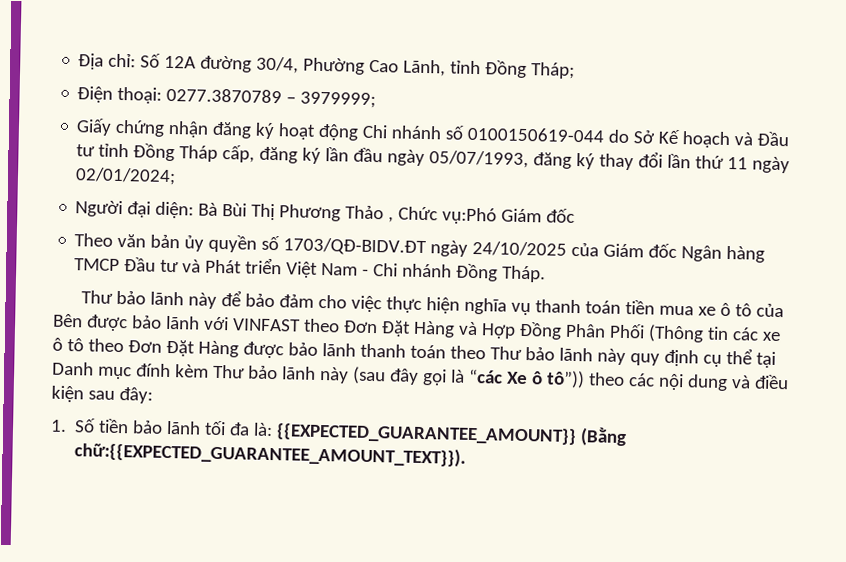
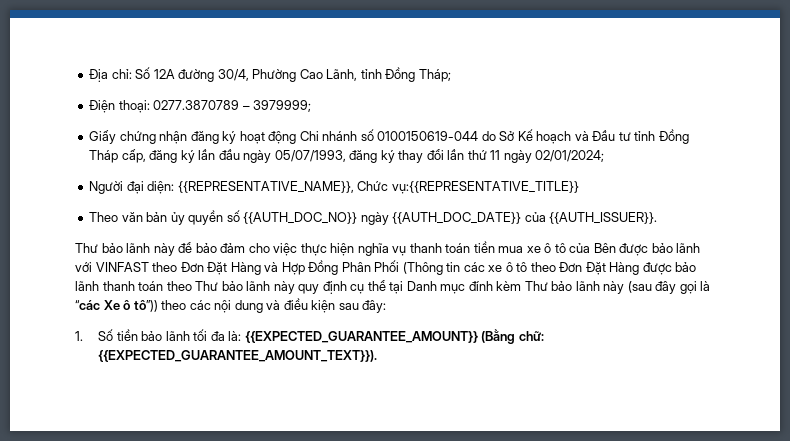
- Người đại diện: Bà Bùi Thị Phương Thảo , Chức vụ:Phó Giám đốc
+ Người đại diện: {{REPRESENTATIVE_NAME}}, Chức vụ:{{REPRESENTATIVE_TITLE}}
- Theo văn bản ủy quyền số 1703/QĐ-BIDV.ĐT ngày 24/10/2025 của Giám đốc Ngân hàng TMCP Đầu tư và Phát triển Việt Nam - Chi nhánh Đồng Tháp.
+ Theo văn bản ủy quyền số {{AUTH_DOC_NO}} ngày {{AUTH_DOC_DATE}} của {{AUTH_ISSUER}}.
- 1. Số tiền bảo lãnh tối đa là: {{EXPECTED_GUARANTEE_AMOUNT}} (Bằng chữ:{{EXPECTED_GUARANTEE_AMOUNT_TEXT}}).
+ 1. Số tiền bảo lãnh tối đa là: {{EXPECTED_GUARANTEE_AMOUNT}} (Bằng chữ: {{EXPECTED_GUARANTEE_AMOUNT_TEXT}}).

